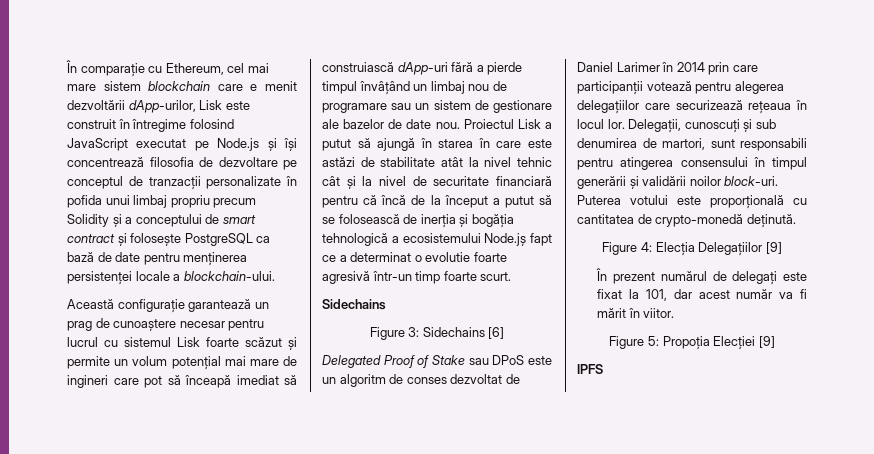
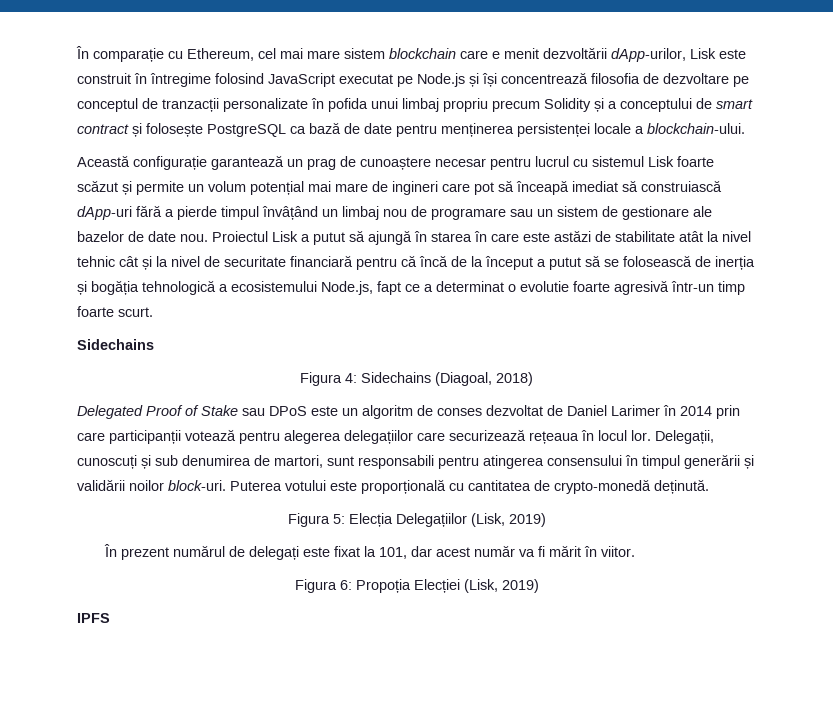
- Proiectul Lisk a putut să ajungă în starea în care este astăzi de stabilitate atât la nivel tehnic cât și la nivel de securitate financiară pentru că încă de la început a putut să se folosească de inerția și bogăția tehnologică a ecosistemului Node.jș fapt ce a determinat o evolutie foarte agresivă într-un timp foarte scurt.
+ Proiectul Lisk a putut să ajungă în starea în care este astăzi de stabilitate atât la nivel tehnic cât și la nivel de securitate financiară pentru că încă de la început a putut să se folosească de inerția și bogăția tehnologică a ecosistemului Node.js, fapt ce a determinat o evolutie foarte agresivă într-un timp foarte scurt.
- Figure 3: Sidechains [6]
+ Figura 4: Sidechains (Diagoal, 2018)
- Figure 4: Elecția Delegațiilor [9]
+ Figura 5: Elecția Delegațiilor (Lisk, 2019)
- Figure 5: Propoția Elecției [9]
+ Figura 6: Propoția Elecției (Lisk, 2019)

